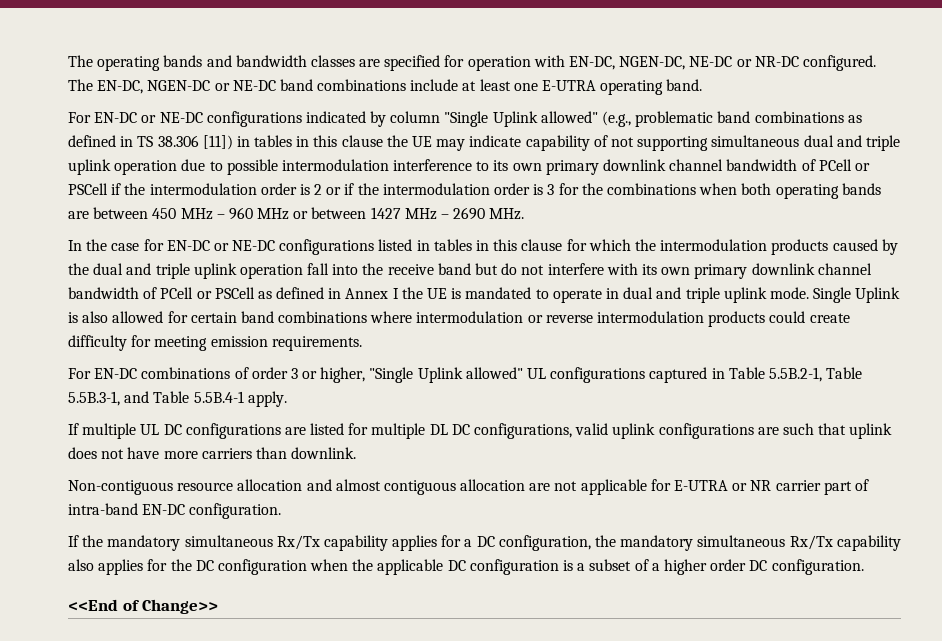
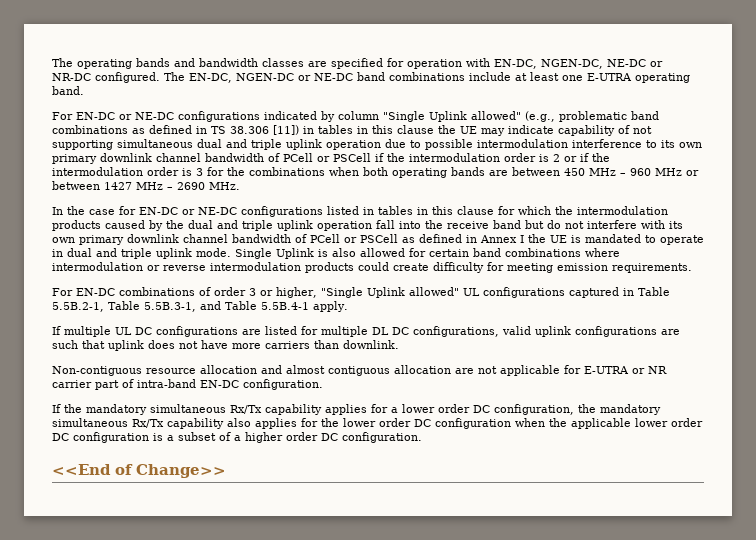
- If the mandatory simultaneous Rx/Tx capability applies for a DC configuration, the mandatory simultaneous Rx/Tx capability also applies for the DC configuration when the applicable DC configuration is a subset of a higher order DC configuration.
+ If the mandatory simultaneous Rx/Tx capability applies for a lower order DC configuration, the mandatory simultaneous Rx/Tx capability also applies for the lower order DC configuration when the applicable lower order DC configuration is a subset of a higher order DC configuration.

